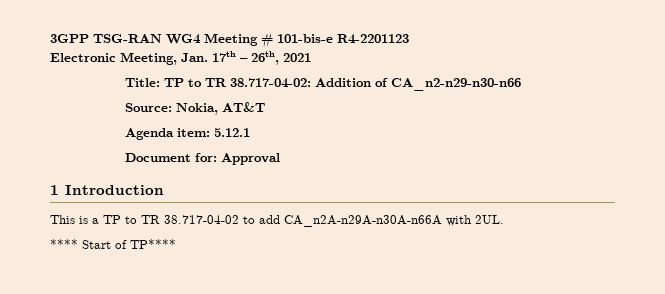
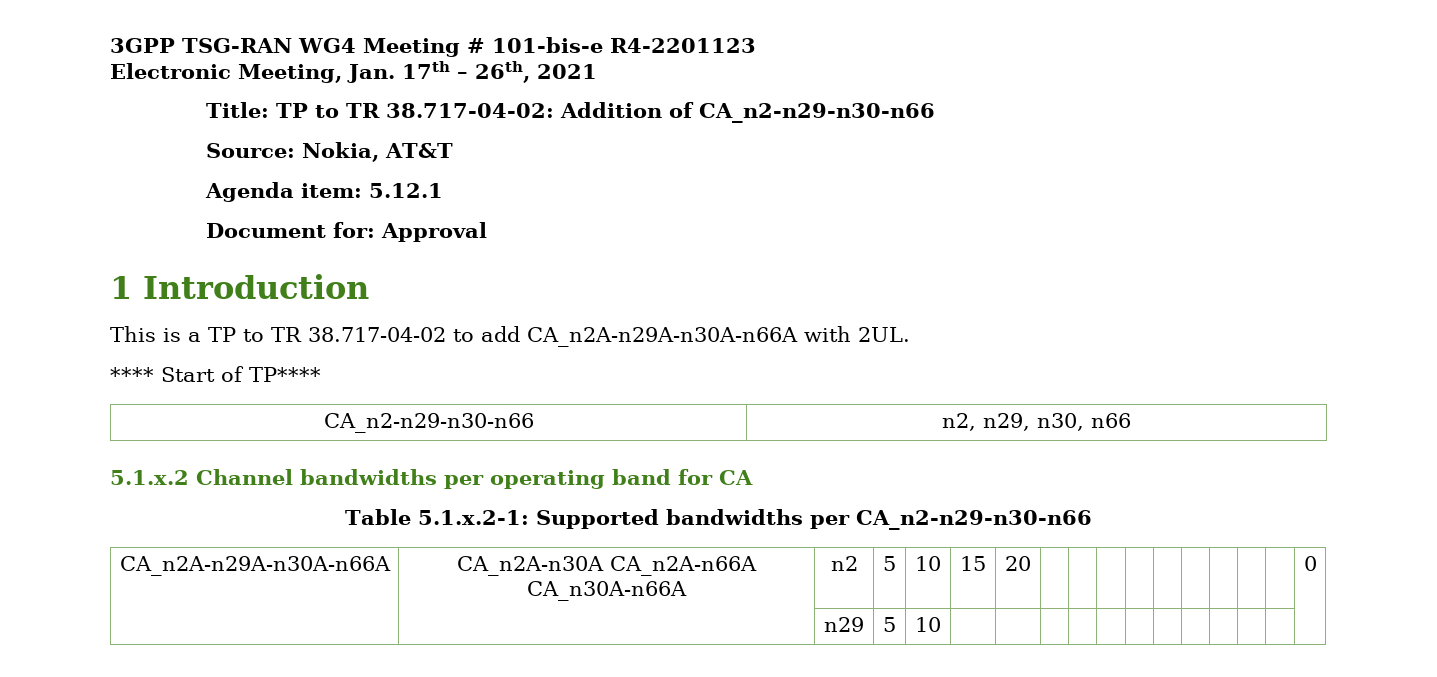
+ CA_n2-n29-n30-n66 | n2, n29, n30, n66
+ 5.1.x.2 Channel bandwidths per operating band for CA
+ Table 5.1.x.2-1: Supported bandwidths per CA_n2-n29-n30-n66
+ CA_n2A-n29A-n30A-n66A | CA_n2A-n30A CA_n2A-n66A CA_n30A-n66A | n2 | 5 | 10 | 15 | 20 | | | | | | | | | | 0
+ | | n29 | 5 | 10 | | | | | | | | | | | |

